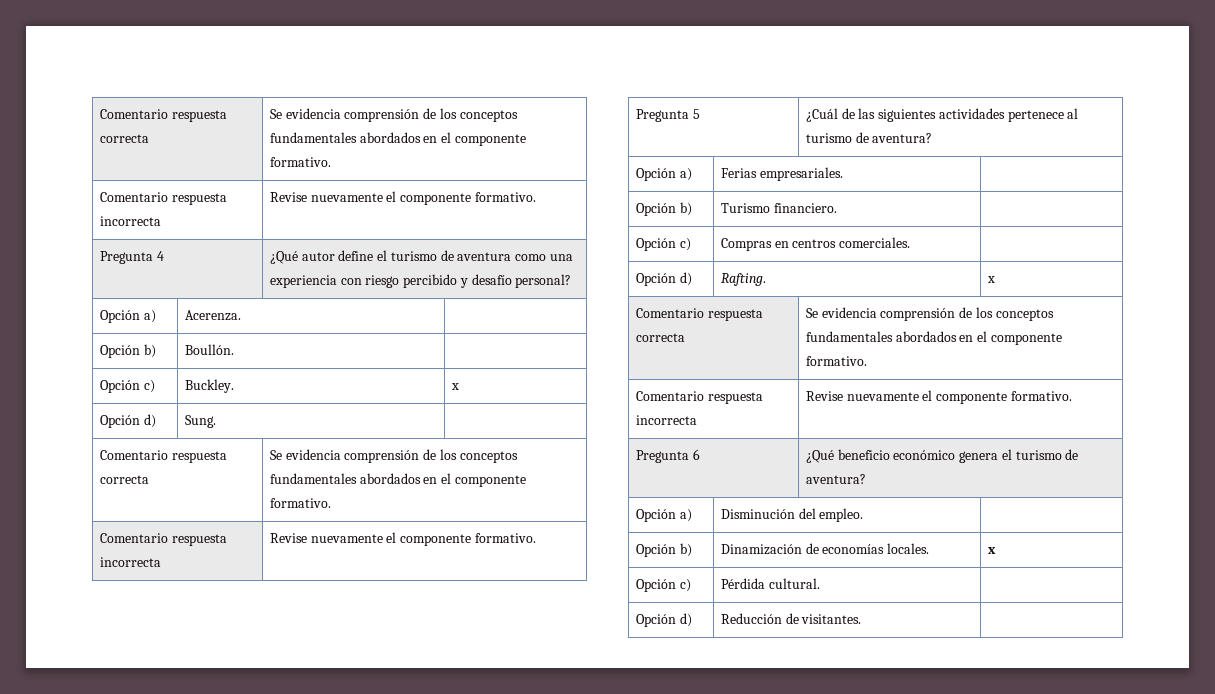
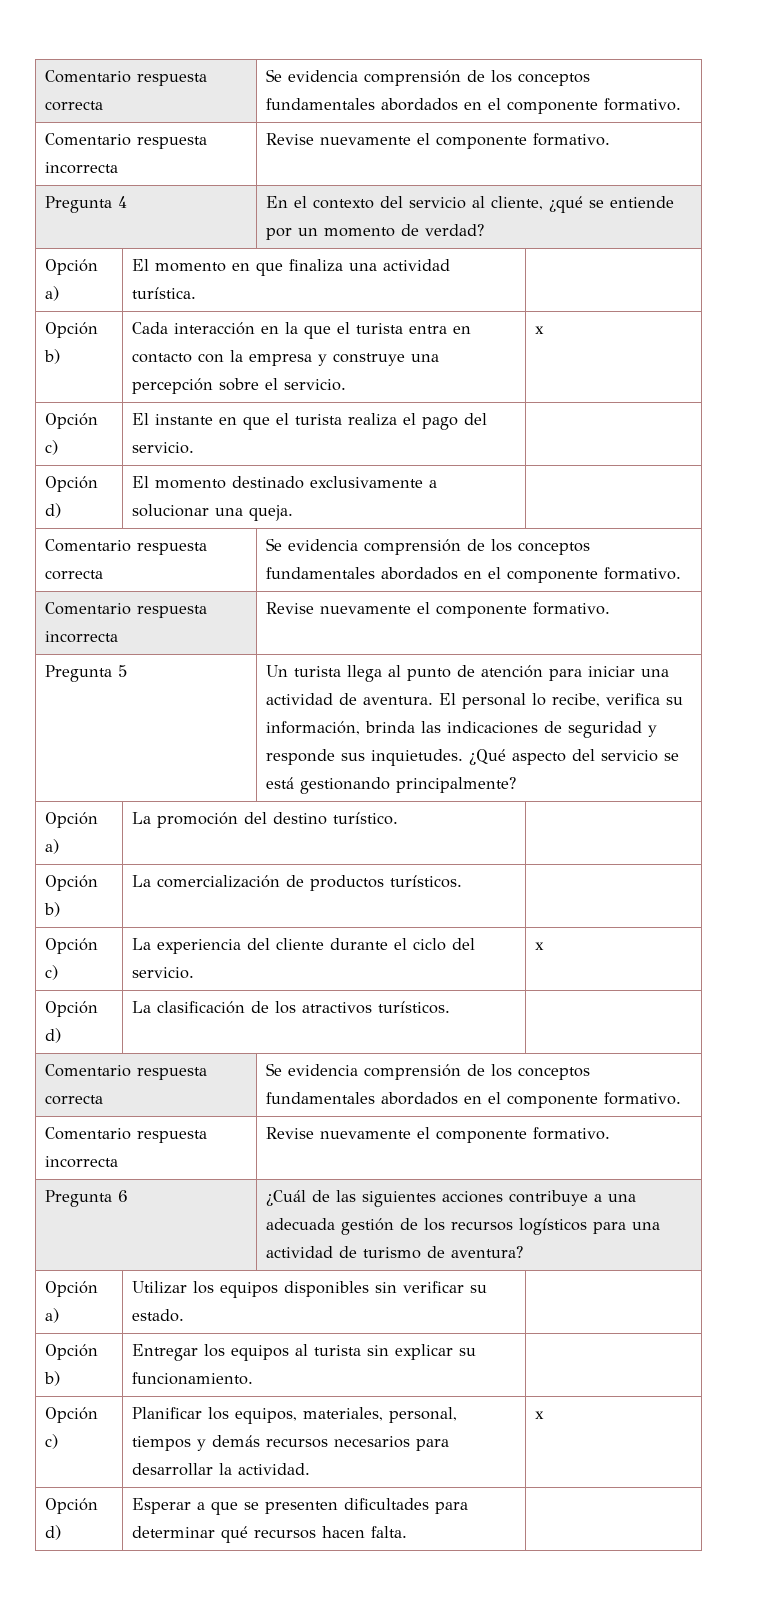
- Pregunta 4 | ¿Qué autor define el turismo de aventura como una experiencia con riesgo percibido y desafío personal?
- Opción a) | Acerenza. |
- Opción b) | Boullón. |
- Opción c) | Buckley. | x
- Opción d) | Sung. |
+ Pregunta 4 | En el contexto del servicio al cliente, ¿qué se entiende por un momento de verdad?
+ Opción a) | El momento en que finaliza una actividad turística. |
+ Opción b) | Cada interacción en la que el turista entra en contacto con la empresa y construye una percepción sobre el servicio. | x
+ Opción c) | El instante en que el turista realiza el pago del servicio. |
+ Opción d) | El momento destinado exclusivamente a solucionar una queja. |
- Pregunta 5 | ¿Cuál de las siguientes actividades pertenece al turismo de aventura?
- Opción a) | Ferias empresariales. |
- Opción b) | Turismo financiero. |
- Opción c) | Compras en centros comerciales. |
- Opción d) | Rafting. | x
+ Pregunta 5 | Un turista llega al punto de atención para iniciar una actividad de aventura. El personal lo recibe, verifica su información, brinda las indicaciones de seguridad y responde sus inquietudes. ¿Qué aspecto del servicio se está gestionando principalmente?
+ Opción a) | La promoción del destino turístico. |
+ Opción b) | La comercialización de productos turísticos. |
+ Opción c) | La experiencia del cliente durante el ciclo del servicio. | x
+ Opción d) | La clasificación de los atractivos turísticos. |
- Pregunta 6 | ¿Qué beneficio económico genera el turismo de aventura?
- Opción a) | Disminución del empleo. |
- Opción b) | Dinamización de economías locales. | x
- Opción c) | Pérdida cultural. |
- Opción d) | Reducción de visitantes. |
+ Pregunta 6 | ¿Cuál de las siguientes acciones contribuye a una adecuada gestión de los recursos logísticos para una actividad de turismo de aventura?
+ Opción a) | Utilizar los equipos disponibles sin verificar su estado. |
+ Opción b) | Entregar los equipos al turista sin explicar su funcionamiento. |
+ Opción c) | Planificar los equipos, materiales, personal, tiempos y demás recursos necesarios para desarrollar la actividad. | x
+ Opción d) | Esperar a que se presenten dificultades para determinar qué recursos hacen falta. |

